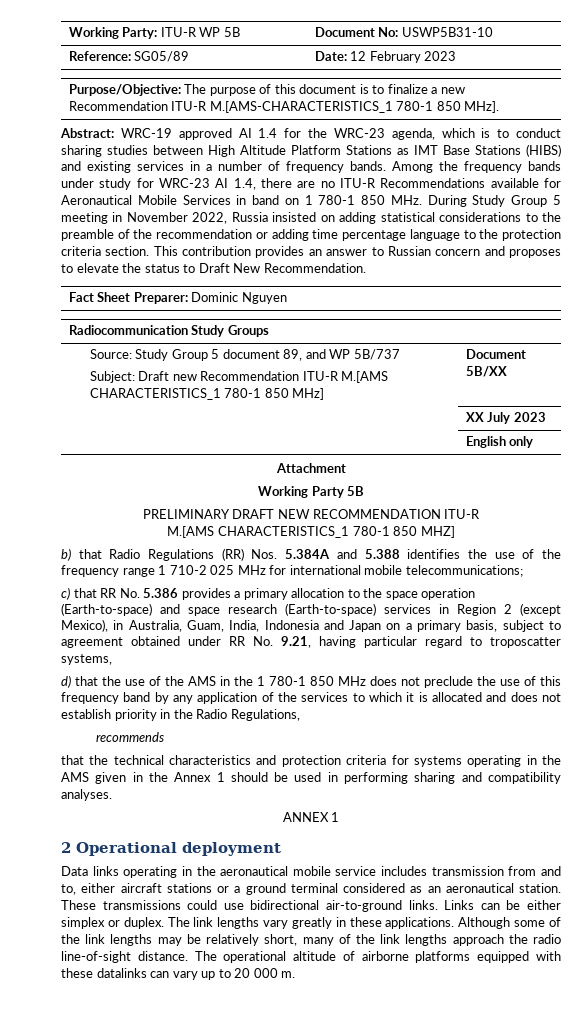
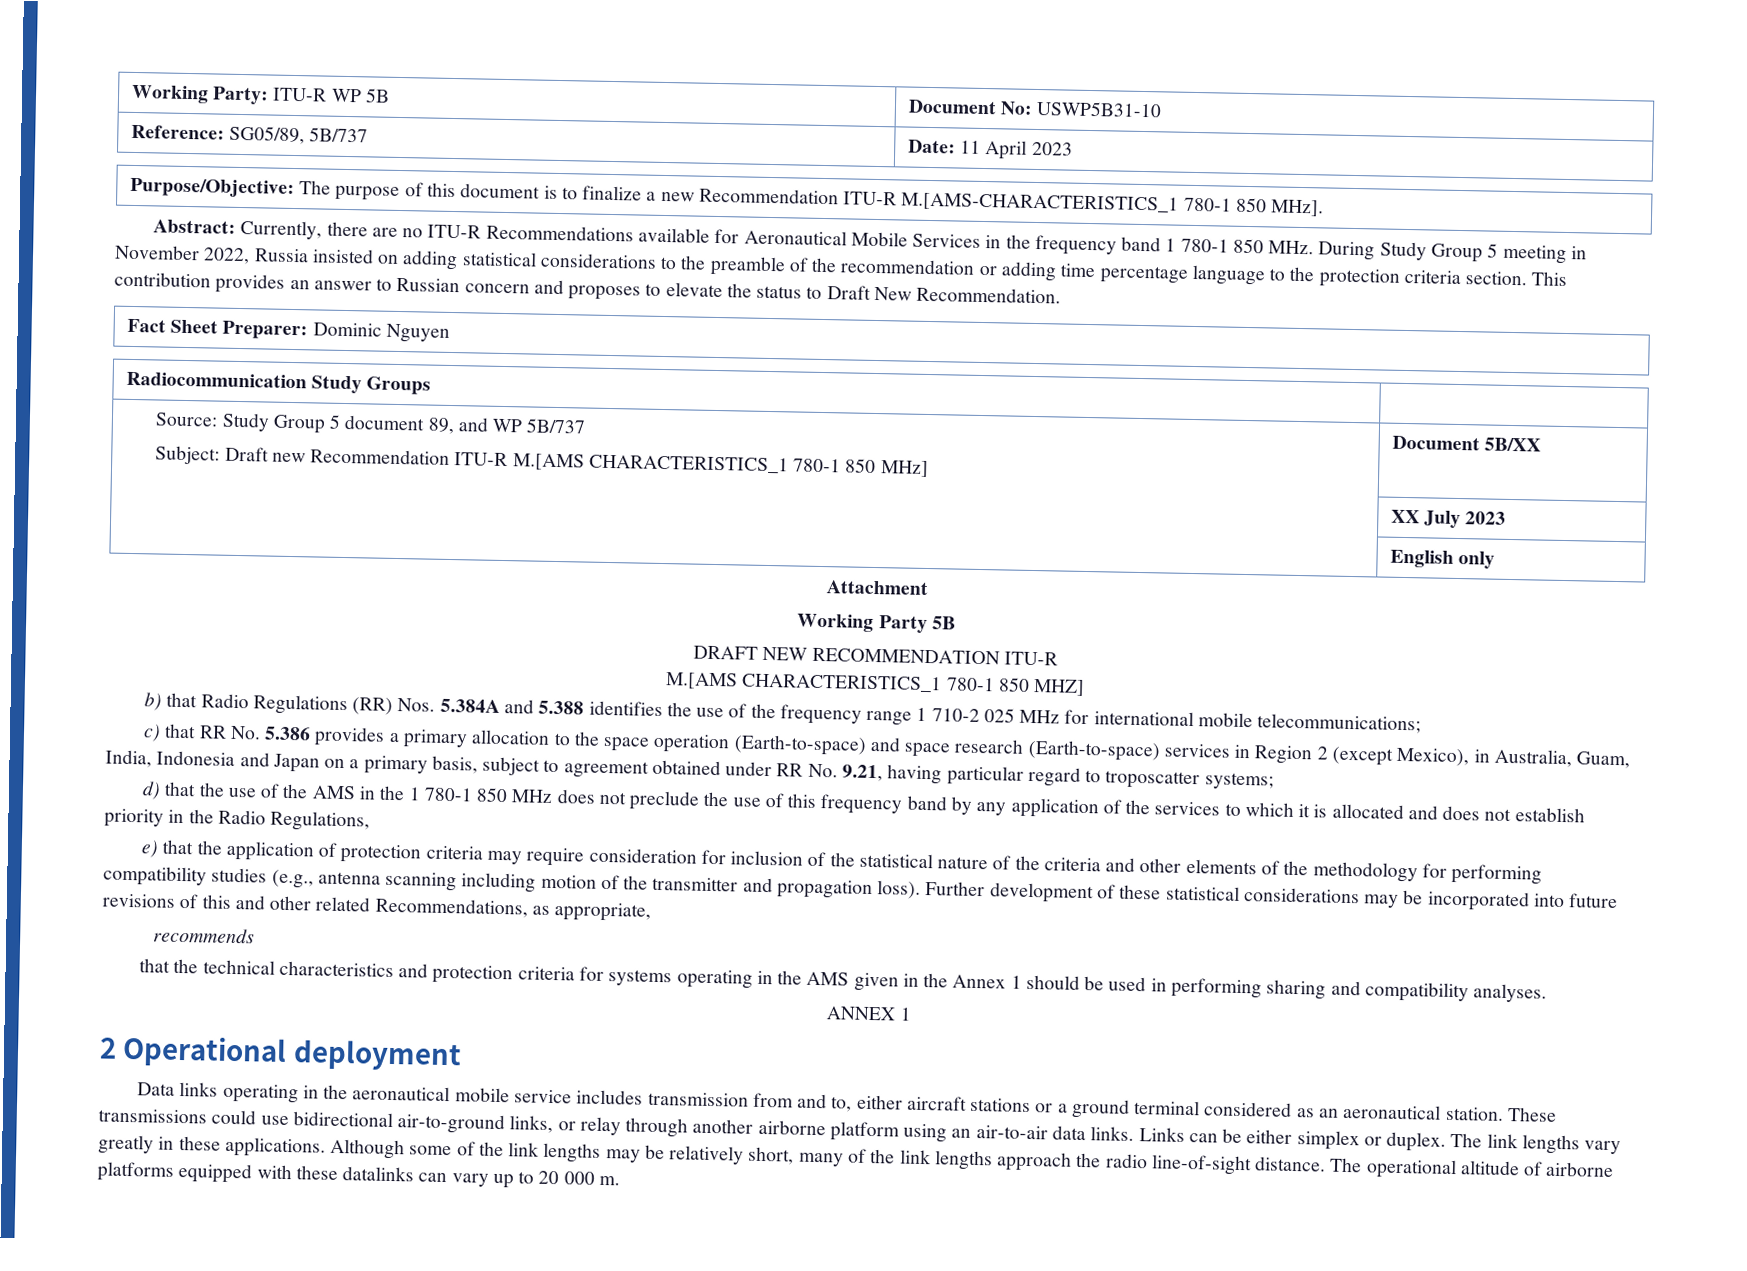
- Reference: SG05/89 | Date: 12 February 2023
+ Reference: SG05/89, 5B/737 | Date: 11 April 2023
- Abstract: WRC-19 approved AI 1.4 for the WRC-23 agenda, which is to conduct sharing studies between High Altitude Platform Stations as IMT Base Stations (HIBS) and existing services in a number of frequency bands. Among the frequency bands under study for WRC-23 AI 1.4, there are no ITU-R Recommendations available for Aeronautical Mobile Services in band on 1 780-1 850 MHz. During Study Group 5 meeting in November 2022, Russia insisted on adding statistical considerations to the preamble of the recommendation or adding time percentage language to the protection criteria section.
+ Abstract: Currently, there are no ITU-R Recommendations available for Aeronautical Mobile Services in the frequency band 1 780-1 850 MHz. During Study Group 5 meeting in November 2022, Russia insisted on adding statistical considerations to the preamble of the recommendation or adding time percentage language to the protection criteria section.
- PRELIMINARY DRAFT NEW RECOMMENDATION ITU-R
+ DRAFT NEW RECOMMENDATION ITU-R
- c) that RR No. 5.386 provides a primary allocation to the space operation (Earth-to-space) and space research (Earth-to-space) services in Region 2 (except Mexico), in Australia, Guam, India, Indonesia and Japan on a primary basis, subject to agreement obtained under RR No. 9.21, having particular regard to troposcatter systems,
+ c) that RR No. 5.386 provides a primary allocation to the space operation (Earth-to-space) and space research (Earth-to-space) services in Region 2 (except Mexico), in Australia, Guam, India, Indonesia and Japan on a primary basis, subject to agreement obtained under RR No. 9.21, having particular regard to troposcatter systems;
+ e) that the application of protection criteria may require consideration for inclusion of the statistical nature of the criteria and other elements of the methodology for performing compatibility studies (e.g., antenna scanning including motion of the transmitter and propagation loss). Further development of these statistical considerations may be incorporated into future revisions of this and other related Recommendations, as appropriate,
- These transmissions could use bidirectional air-to-ground links.
+ These transmissions could use bidirectional air-to-ground links, or relay through another airborne platform using an air-to-air data links.

